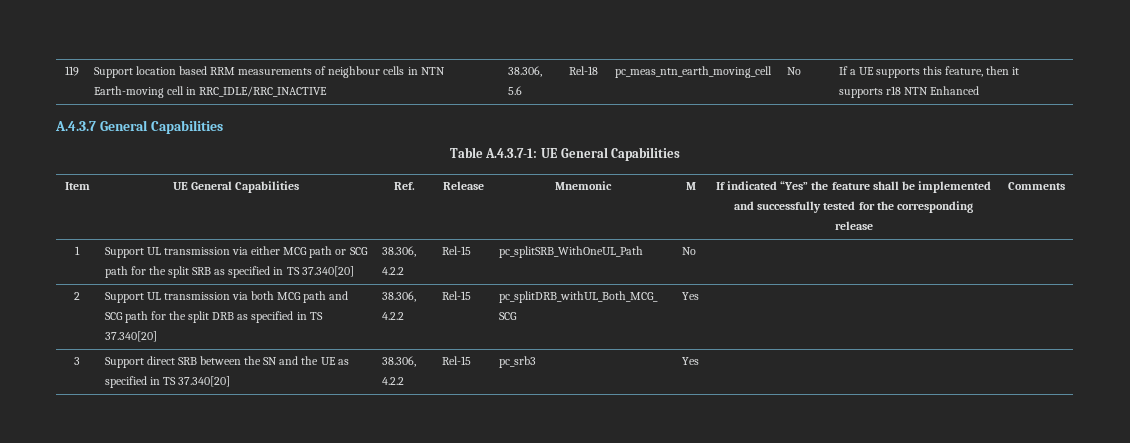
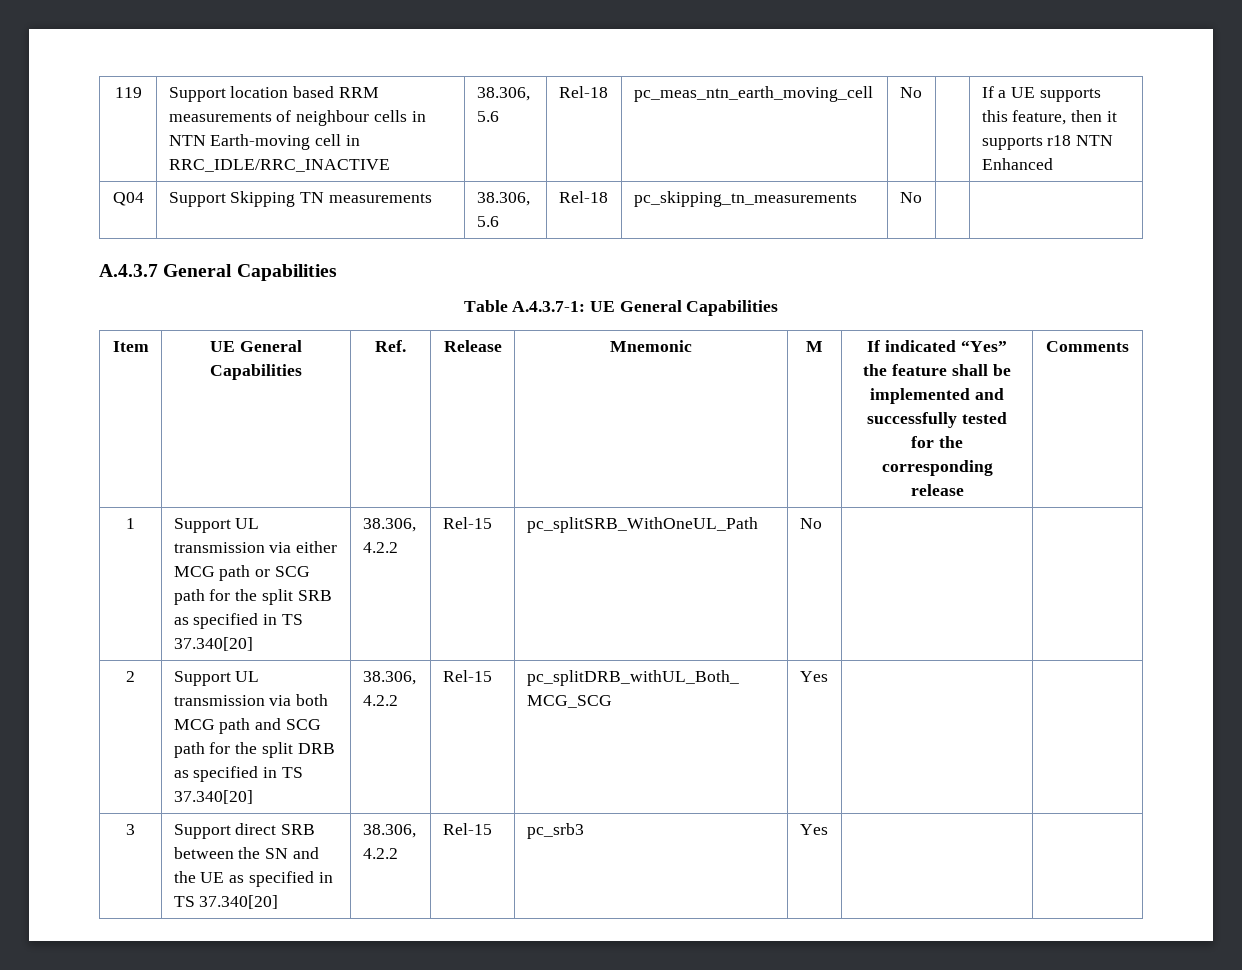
+ Q04 | Support Skipping TN measurements | 38.306, 5.6 | Rel-18 | pc_skipping_tn_measurements | No | |

